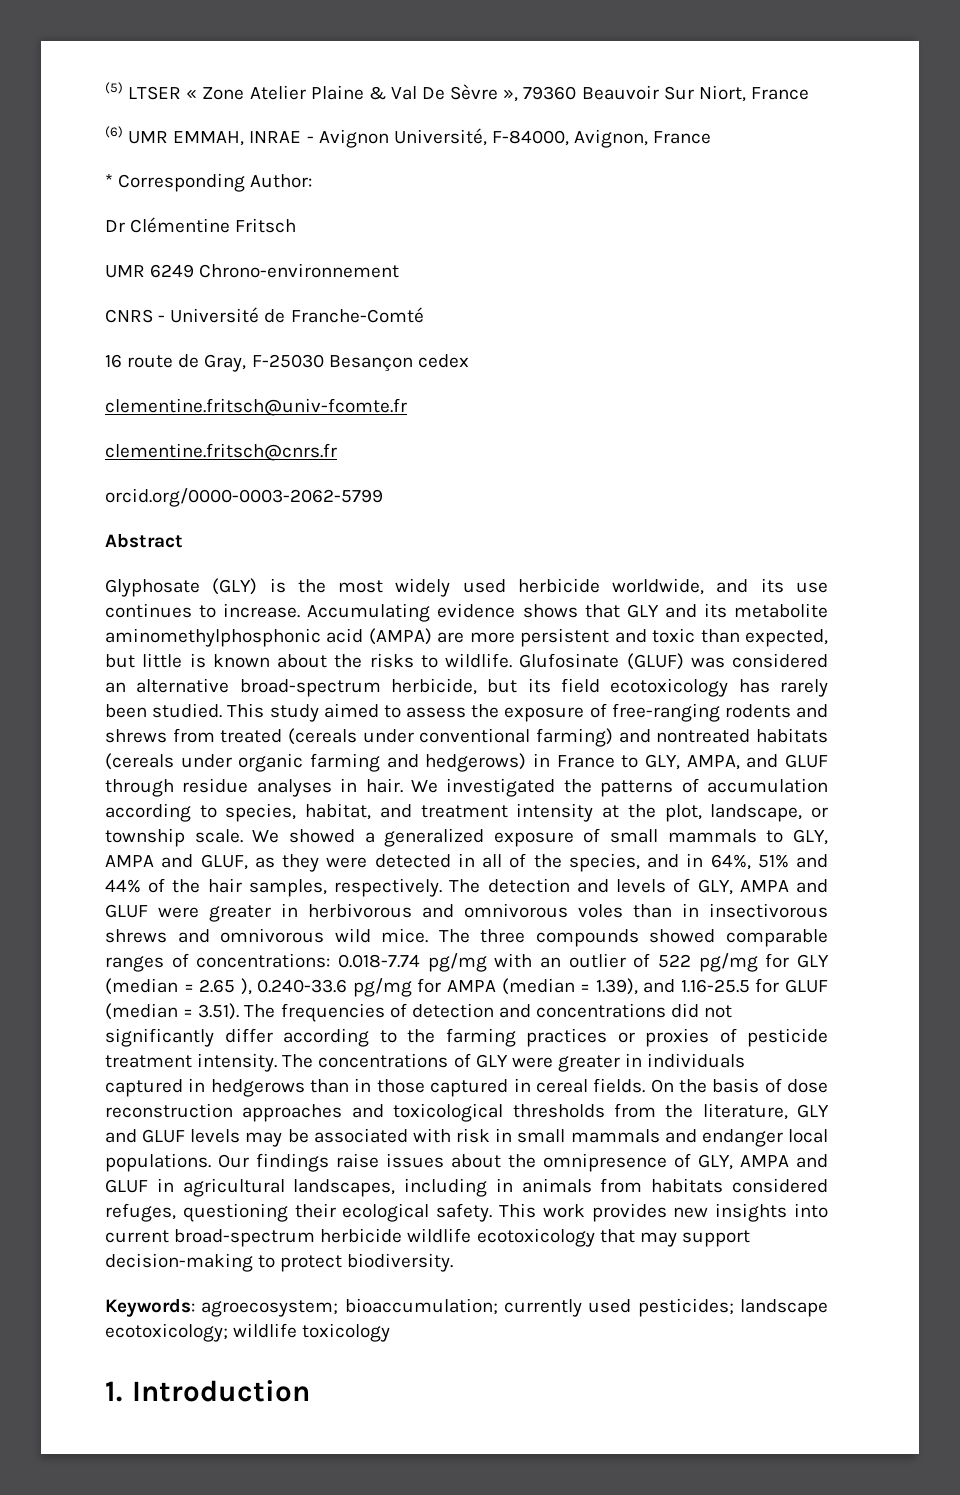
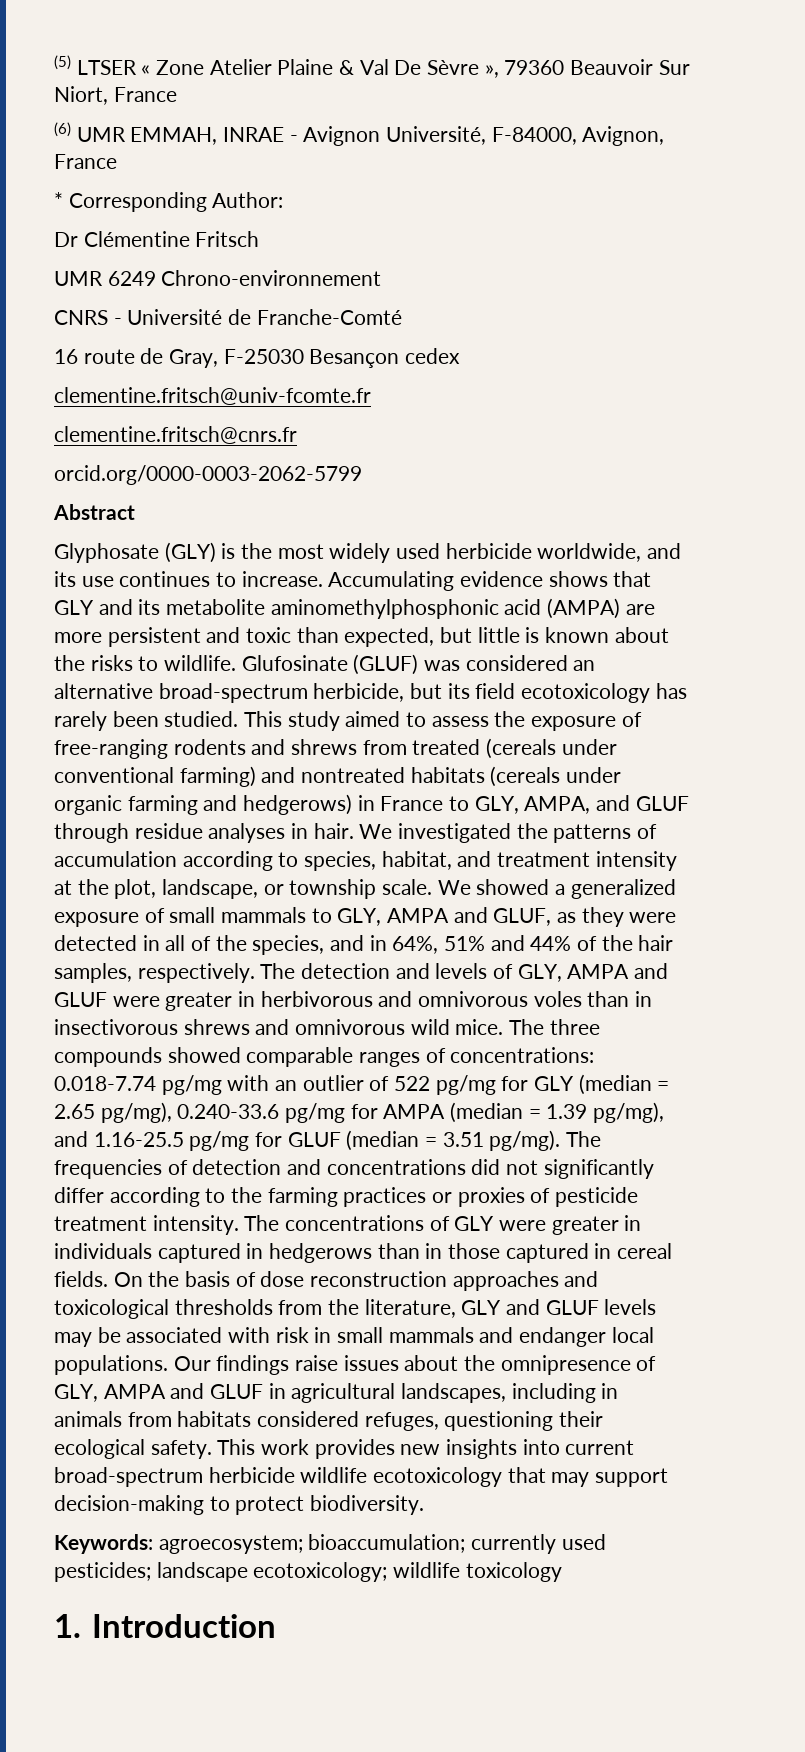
- The three compounds showed comparable ranges of concentrations: 0.018-7.74 pg/mg with an outlier of 522 pg/mg for GLY (median = 2.65 ), 0.240-33.6 pg/mg for AMPA (median = 1.39), and 1.16-25.5 for GLUF (median = 3.51). The frequencies of detection and concentrations did not significantly differ according to the farming practices or proxies of pesticide treatment intensity.
+ The three compounds showed comparable ranges of concentrations: 0.018-7.74 pg/mg with an outlier of 522 pg/mg for GLY (median = 2.65 pg/mg), 0.240-33.6 pg/mg for AMPA (median = 1.39 pg/mg), and 1.16-25.5 pg/mg for GLUF (median = 3.51 pg/mg). The frequencies of detection and concentrations did not significantly differ according to the farming practices or proxies of pesticide treatment intensity.

